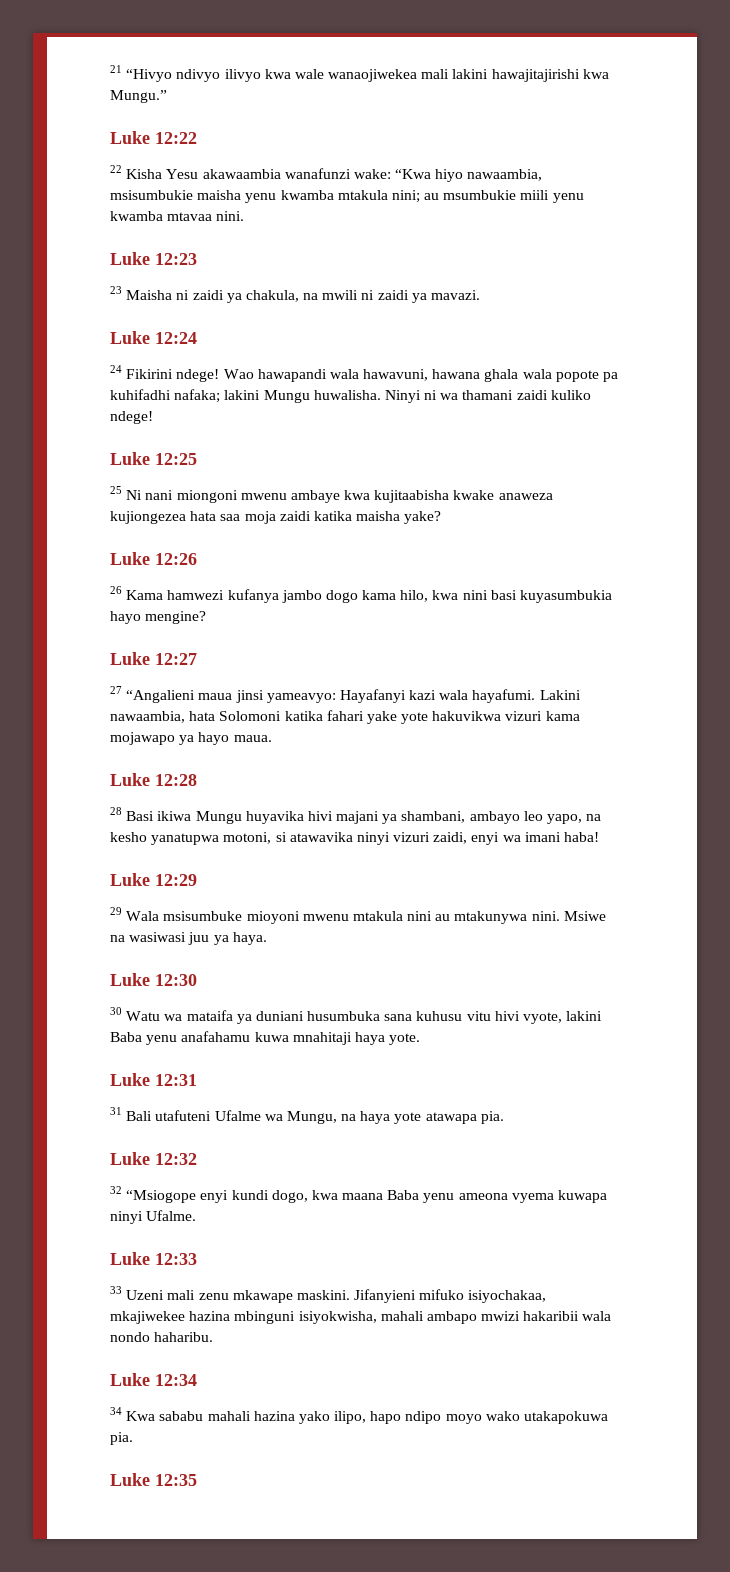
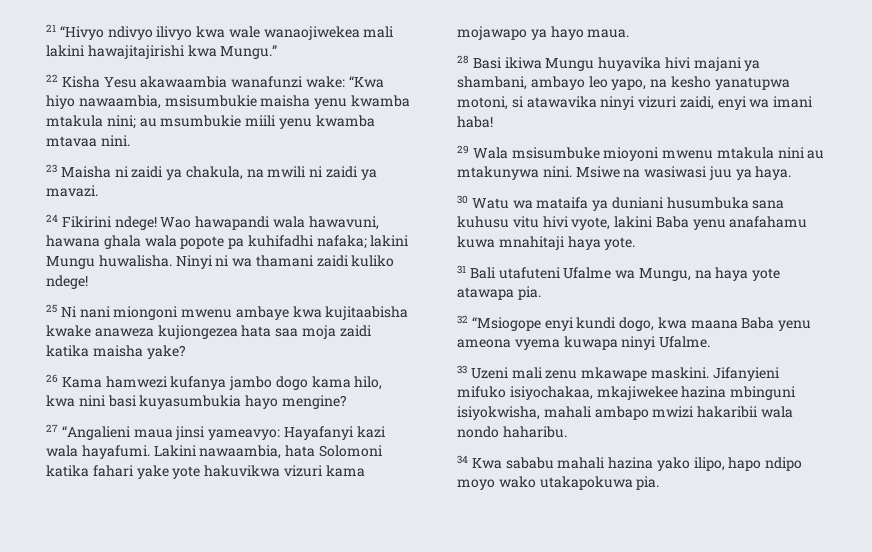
- Luke 12:22
- Luke 12:23
- Luke 12:24
- Luke 12:25
- Luke 12:26
- Luke 12:27
- Luke 12:28
- Luke 12:29
- Luke 12:30
- Luke 12:31
- Luke 12:32
- Luke 12:33
- Luke 12:34
- Luke 12:35

